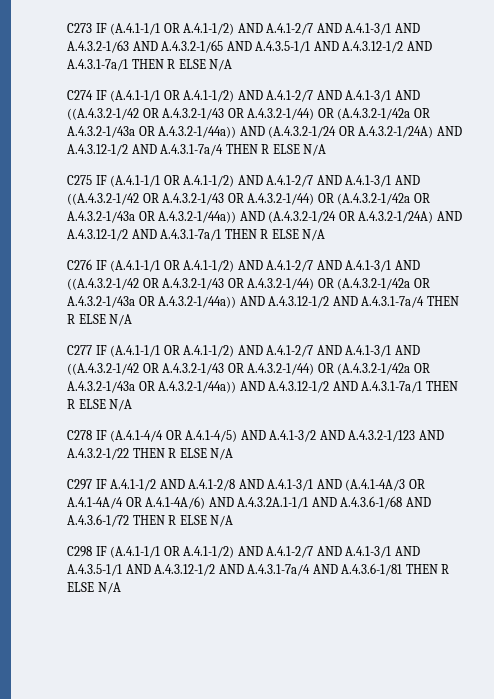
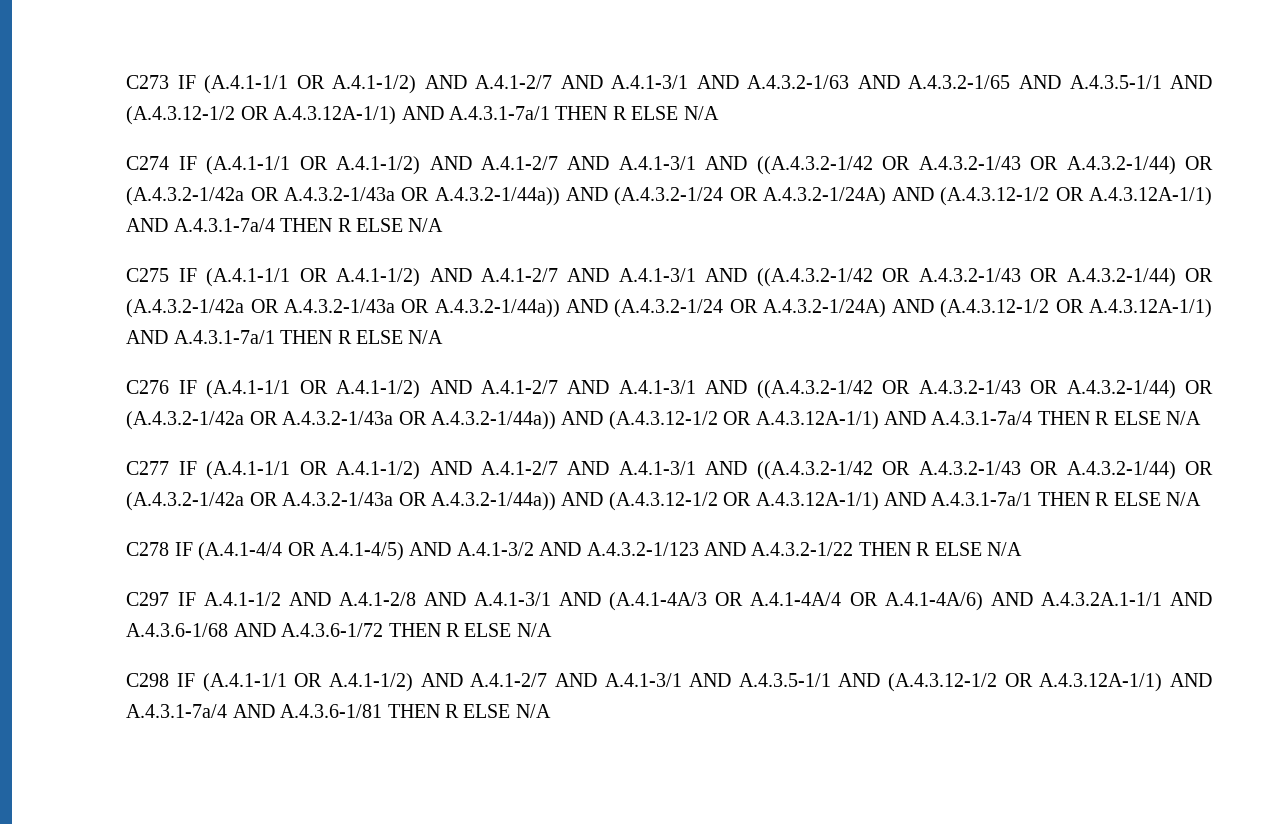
- C273 IF (A.4.1-1/1 OR A.4.1-1/2) AND A.4.1-2/7 AND A.4.1-3/1 AND A.4.3.2-1/63 AND A.4.3.2-1/65 AND A.4.3.5-1/1 AND A.4.3.12-1/2 AND A.4.3.1-7a/1 THEN R ELSE N/A
+ C273 IF (A.4.1-1/1 OR A.4.1-1/2) AND A.4.1-2/7 AND A.4.1-3/1 AND A.4.3.2-1/63 AND A.4.3.2-1/65 AND A.4.3.5-1/1 AND (A.4.3.12-1/2 OR A.4.3.12A-1/1) AND A.4.3.1-7a/1 THEN R ELSE N/A
- C274 IF (A.4.1-1/1 OR A.4.1-1/2) AND A.4.1-2/7 AND A.4.1-3/1 AND ((A.4.3.2-1/42 OR A.4.3.2-1/43 OR A.4.3.2-1/44) OR (A.4.3.2-1/42a OR A.4.3.2-1/43a OR A.4.3.2-1/44a)) AND (A.4.3.2-1/24 OR A.4.3.2-1/24A) AND A.4.3.12-1/2 AND A.4.3.1-7a/4 THEN R ELSE N/A
+ C274 IF (A.4.1-1/1 OR A.4.1-1/2) AND A.4.1-2/7 AND A.4.1-3/1 AND ((A.4.3.2-1/42 OR A.4.3.2-1/43 OR A.4.3.2-1/44) OR (A.4.3.2-1/42a OR A.4.3.2-1/43a OR A.4.3.2-1/44a)) AND (A.4.3.2-1/24 OR A.4.3.2-1/24A) AND (A.4.3.12-1/2 OR A.4.3.12A-1/1) AND A.4.3.1-7a/4 THEN R ELSE N/A
- C275 IF (A.4.1-1/1 OR A.4.1-1/2) AND A.4.1-2/7 AND A.4.1-3/1 AND ((A.4.3.2-1/42 OR A.4.3.2-1/43 OR A.4.3.2-1/44) OR (A.4.3.2-1/42a OR A.4.3.2-1/43a OR A.4.3.2-1/44a)) AND (A.4.3.2-1/24 OR A.4.3.2-1/24A) AND A.4.3.12-1/2 AND A.4.3.1-7a/1 THEN R ELSE N/A
+ C275 IF (A.4.1-1/1 OR A.4.1-1/2) AND A.4.1-2/7 AND A.4.1-3/1 AND ((A.4.3.2-1/42 OR A.4.3.2-1/43 OR A.4.3.2-1/44) OR (A.4.3.2-1/42a OR A.4.3.2-1/43a OR A.4.3.2-1/44a)) AND (A.4.3.2-1/24 OR A.4.3.2-1/24A) AND (A.4.3.12-1/2 OR A.4.3.12A-1/1) AND A.4.3.1-7a/1 THEN R ELSE N/A
- C276 IF (A.4.1-1/1 OR A.4.1-1/2) AND A.4.1-2/7 AND A.4.1-3/1 AND ((A.4.3.2-1/42 OR A.4.3.2-1/43 OR A.4.3.2-1/44) OR (A.4.3.2-1/42a OR A.4.3.2-1/43a OR A.4.3.2-1/44a)) AND A.4.3.12-1/2 AND A.4.3.1-7a/4 THEN R ELSE N/A
+ C276 IF (A.4.1-1/1 OR A.4.1-1/2) AND A.4.1-2/7 AND A.4.1-3/1 AND ((A.4.3.2-1/42 OR A.4.3.2-1/43 OR A.4.3.2-1/44) OR (A.4.3.2-1/42a OR A.4.3.2-1/43a OR A.4.3.2-1/44a)) AND (A.4.3.12-1/2 OR A.4.3.12A-1/1) AND A.4.3.1-7a/4 THEN R ELSE N/A
- C277 IF (A.4.1-1/1 OR A.4.1-1/2) AND A.4.1-2/7 AND A.4.1-3/1 AND ((A.4.3.2-1/42 OR A.4.3.2-1/43 OR A.4.3.2-1/44) OR (A.4.3.2-1/42a OR A.4.3.2-1/43a OR A.4.3.2-1/44a)) AND A.4.3.12-1/2 AND A.4.3.1-7a/1 THEN R ELSE N/A
+ C277 IF (A.4.1-1/1 OR A.4.1-1/2) AND A.4.1-2/7 AND A.4.1-3/1 AND ((A.4.3.2-1/42 OR A.4.3.2-1/43 OR A.4.3.2-1/44) OR (A.4.3.2-1/42a OR A.4.3.2-1/43a OR A.4.3.2-1/44a)) AND (A.4.3.12-1/2 OR A.4.3.12A-1/1) AND A.4.3.1-7a/1 THEN R ELSE N/A
- C298 IF (A.4.1-1/1 OR A.4.1-1/2) AND A.4.1-2/7 AND A.4.1-3/1 AND A.4.3.5-1/1 AND A.4.3.12-1/2 AND A.4.3.1-7a/4 AND A.4.3.6-1/81 THEN R ELSE N/A
+ C298 IF (A.4.1-1/1 OR A.4.1-1/2) AND A.4.1-2/7 AND A.4.1-3/1 AND A.4.3.5-1/1 AND (A.4.3.12-1/2 OR A.4.3.12A-1/1) AND A.4.3.1-7a/4 AND A.4.3.6-1/81 THEN R ELSE N/A

